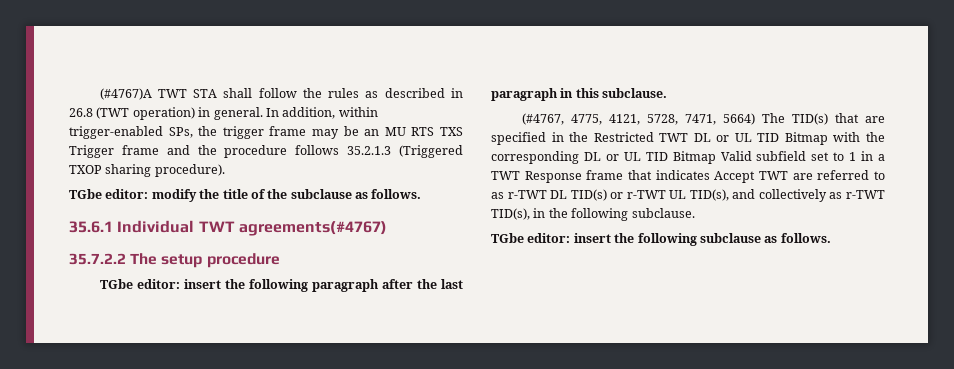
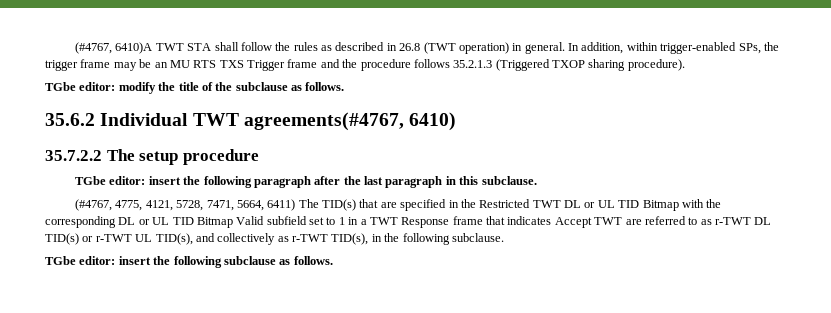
- (#4767)A TWT STA shall follow the rules as described in 26.8 (TWT operation) in general.
+ (#4767, 6410)A TWT STA shall follow the rules as described in 26.8 (TWT operation) in general.
- 35.6.1 Individual TWT agreements(#4767)
+ 35.6.2 Individual TWT agreements(#4767, 6410)
- (#4767, 4775, 4121, 5728, 7471, 5664) The TID(s) that are specified in the Restricted TWT DL or UL TID Bitmap with the corresponding DL or UL TID Bitmap Valid subfield set to 1 in a TWT Response frame that indicates Accept TWT are referred to as r-TWT DL TID(s) or r-TWT UL TID(s), and collectively as r-TWT TID(s), in the following subclause.
+ (#4767, 4775, 4121, 5728, 7471, 5664, 6411) The TID(s) that are specified in the Restricted TWT DL or UL TID Bitmap with the corresponding DL or UL TID Bitmap Valid subfield set to 1 in a TWT Response frame that indicates Accept TWT are referred to as r-TWT DL TID(s) or r-TWT UL TID(s), and collectively as r-TWT TID(s), in the following subclause.

